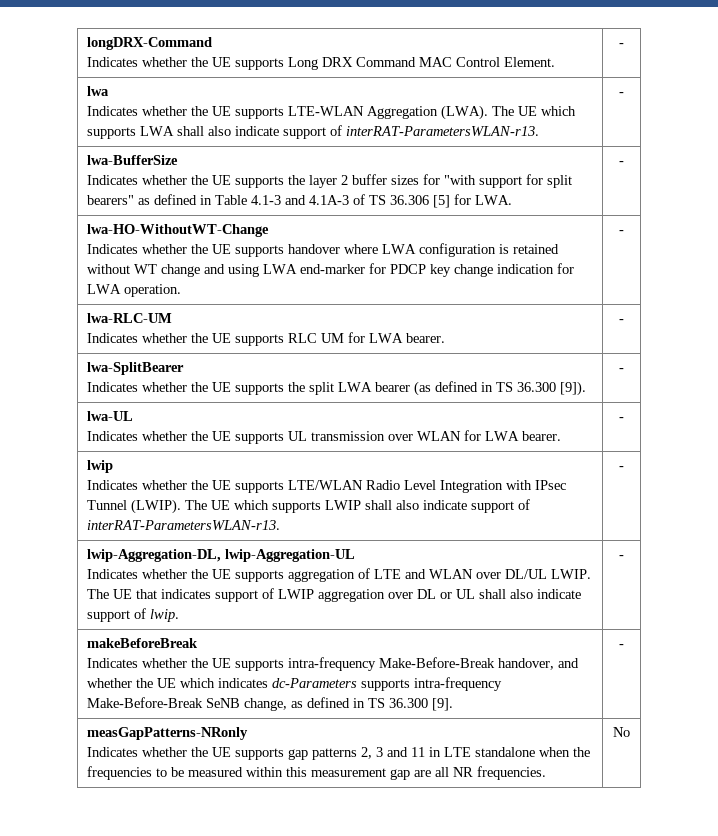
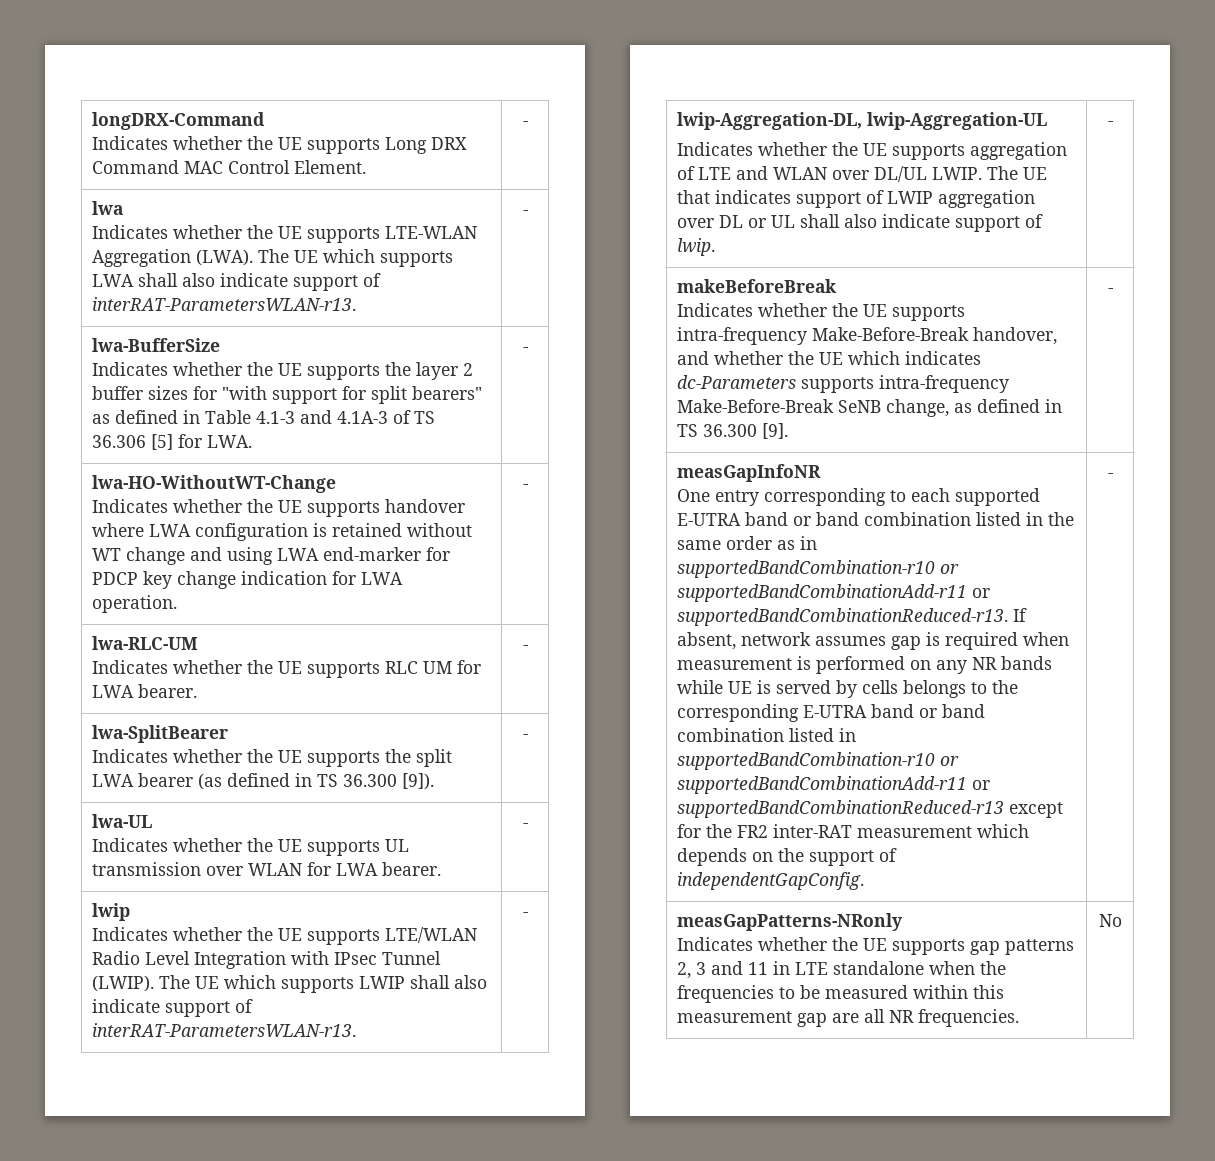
+ measGapInfoNR
+ One entry corresponding to each supported E-UTRA band or band combination listed in the same order as in supportedBandCombination-r10 or supportedBandCombinationAdd-r11 or supportedBandCombinationReduced-r13. If absent, network assumes gap is required when measurement is performed on any NR bands while UE is served by cells belongs to the corresponding E-UTRA band or band combination listed in supportedBandCombination-r10 or supportedBandCombinationAdd-r11 or supportedBandCombinationReduced-r13 except for the FR2 inter-RAT measurement which depends on the support of independentGapConfig. | -

